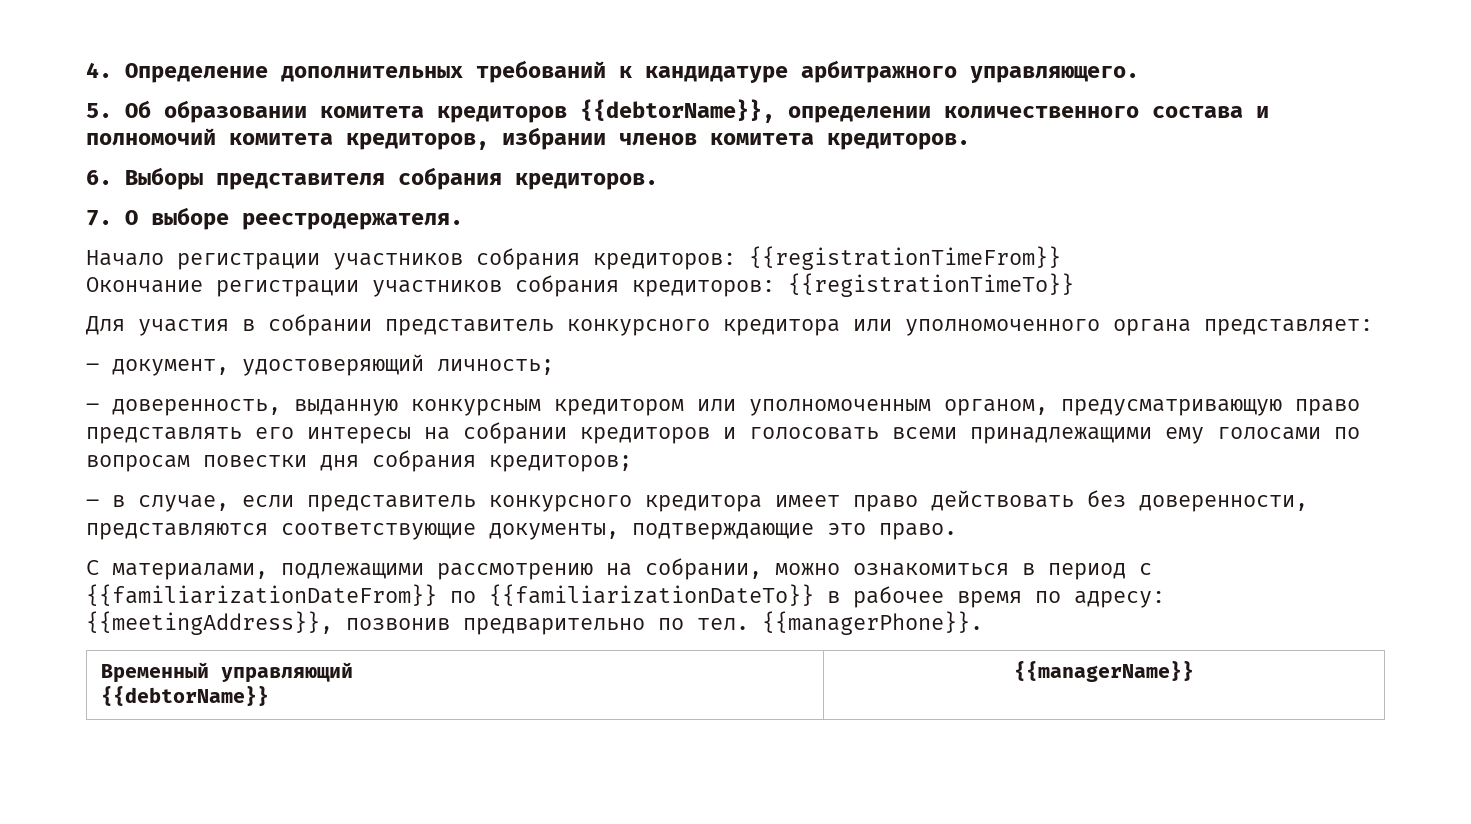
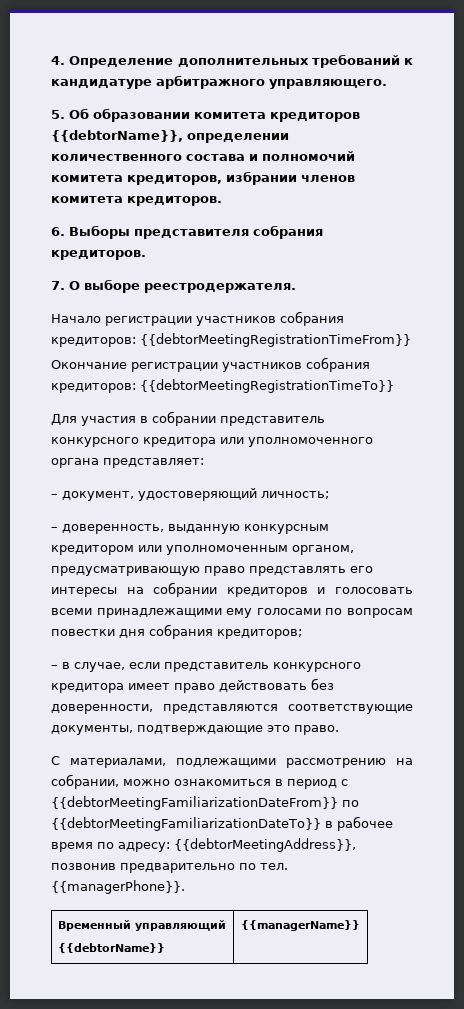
- Начало регистрации участников собрания кредиторов: {{registrationTimeFrom}}
+ Начало регистрации участников собрания кредиторов: {{debtorMeetingRegistrationTimeFrom}}
- Окончание регистрации участников собрания кредиторов: {{registrationTimeTo}}
+ Окончание регистрации участников собрания кредиторов: {{debtorMeetingRegistrationTimeTo}}
- С материалами, подлежащими рассмотрению на собрании, можно ознакомиться в период с {{familiarizationDateFrom}} по {{familiarizationDateTo}} в рабочее время по адресу: {{meetingAddress}}, позвонив предварительно по тел.
+ С материалами, подлежащими рассмотрению на собрании, можно ознакомиться в период с {{debtorMeetingFamiliarizationDateFrom}} по {{debtorMeetingFamiliarizationDateTo}} в рабочее время по адресу: {{debtorMeetingAddress}}, позвонив предварительно по тел.

